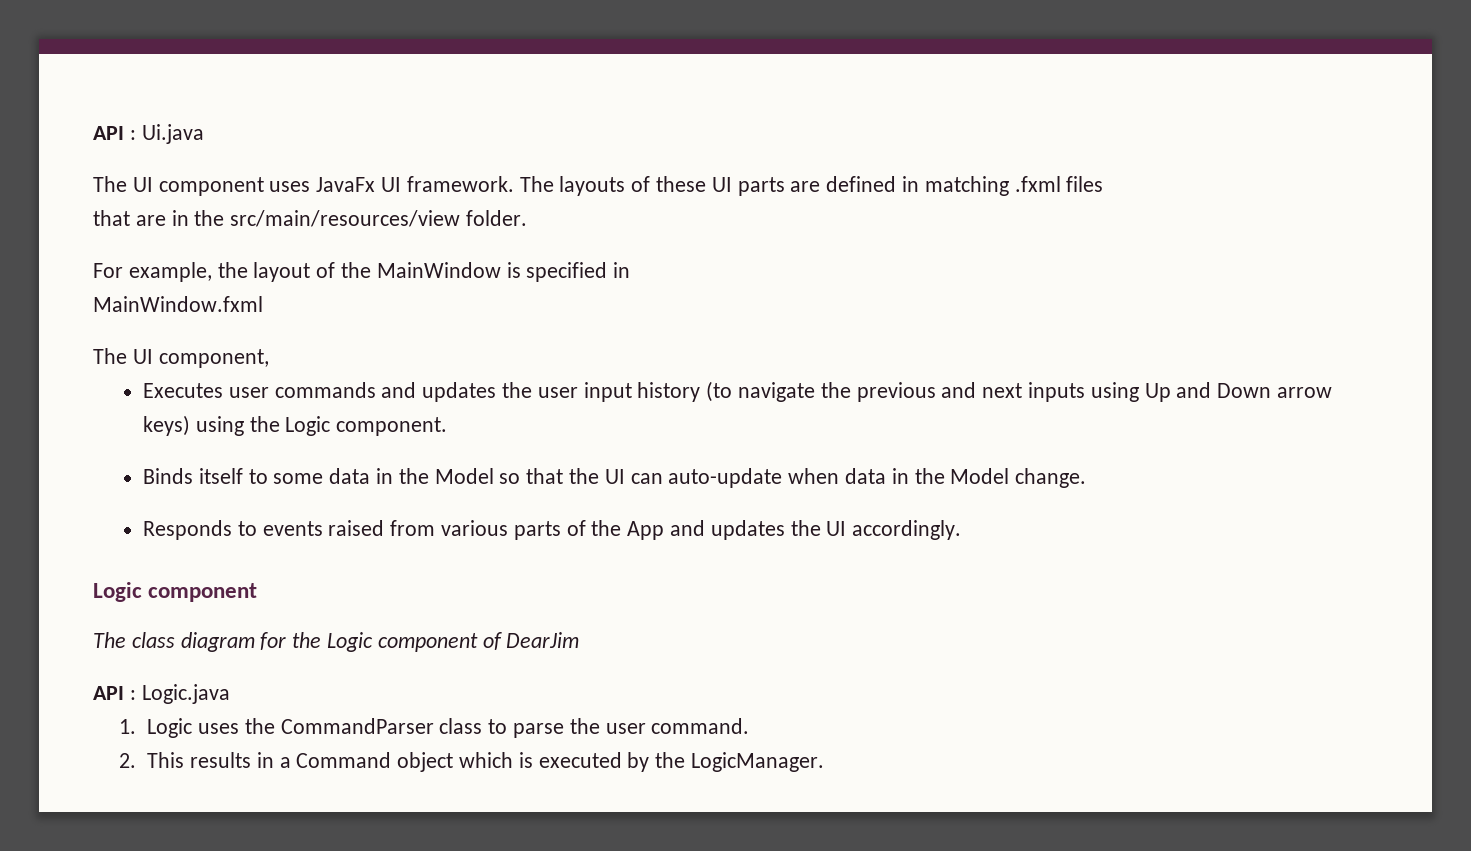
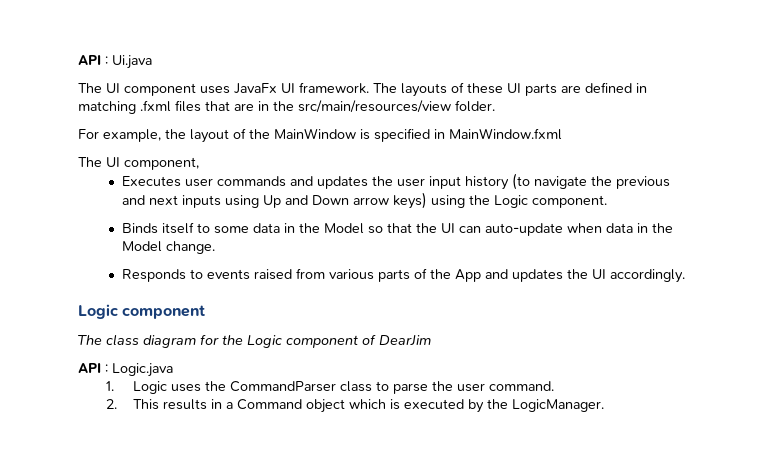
- The layouts of these UI parts are defined in matching .fxml files
- that are in the src/main/resources/view folder.
+ The layouts of these UI parts are defined in matching .fxml files that are in the src/main/resources/view folder.
- For example, the layout of the MainWindow is specified in
- MainWindow.fxml
+ For example, the layout of the MainWindow is specified in MainWindow.fxml

